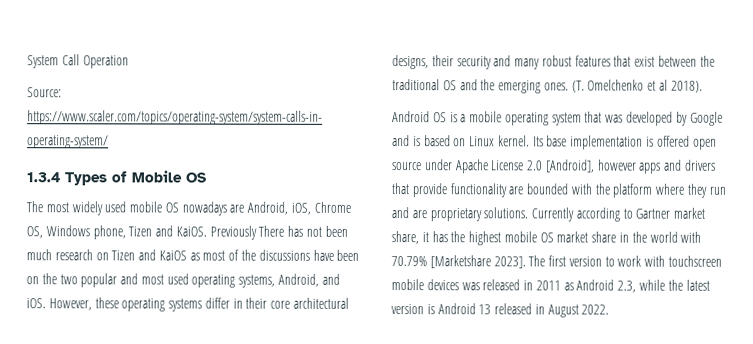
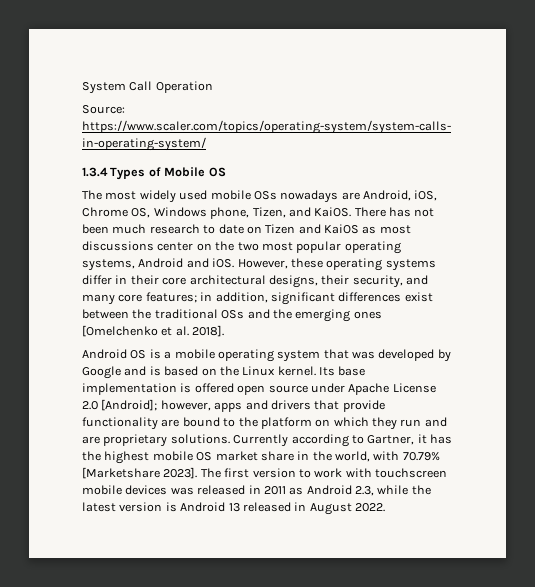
- The most widely used mobile OS nowadays are Android, iOS, Chrome OS, Windows phone, Tizen and KaiOS.
+ The most widely used mobile OSs nowadays are Android, iOS, Chrome OS, Windows phone, Tizen, and KaiOS.
- Previously There has not been much research on Tizen and KaiOS as most of the discussions have been on the two popular and most used operating systems, Android, and iOS.
+ There has not been much research to date on Tizen and KaiOS as most discussions center on the two most popular operating systems, Android and iOS.
- However, these operating systems differ in their core architectural designs, their security and many robust features that exist between the traditional OS and the emerging ones. (T. Omelchenko et al 2018).
+ However, these operating systems differ in their core architectural designs, their security, and many core features; in addition, significant differences exist between the traditional OSs and the emerging ones [Omelchenko et al. 2018].
- Android OS is a mobile operating system that was developed by Google and is based on Linux kernel.
+ Android OS is a mobile operating system that was developed by Google and is based on the Linux kernel.
- Its base implementation is offered open source under Apache License 2.0 [Android], however apps and drivers that provide functionality are bounded with the platform where they run and are proprietary solutions.
+ Its base implementation is offered open source under Apache License 2.0 [Android]; however, apps and drivers that provide functionality are bound to the platform on which they run and are proprietary solutions.
- Currently according to Gartner market share, it has the highest mobile OS market share in the world with 70.79% [Marketshare 2023].
+ Currently according to Gartner, it has the highest mobile OS market share in the world, with 70.79% [Marketshare 2023].

